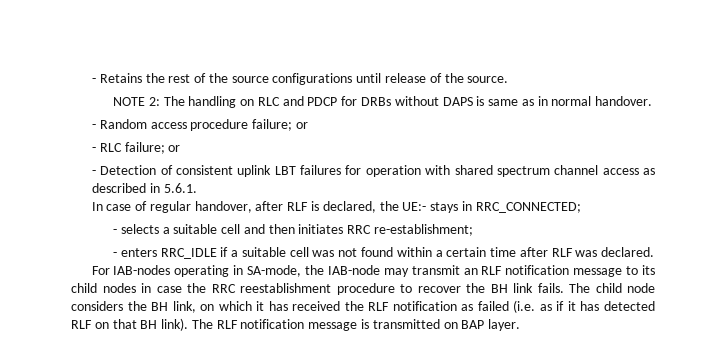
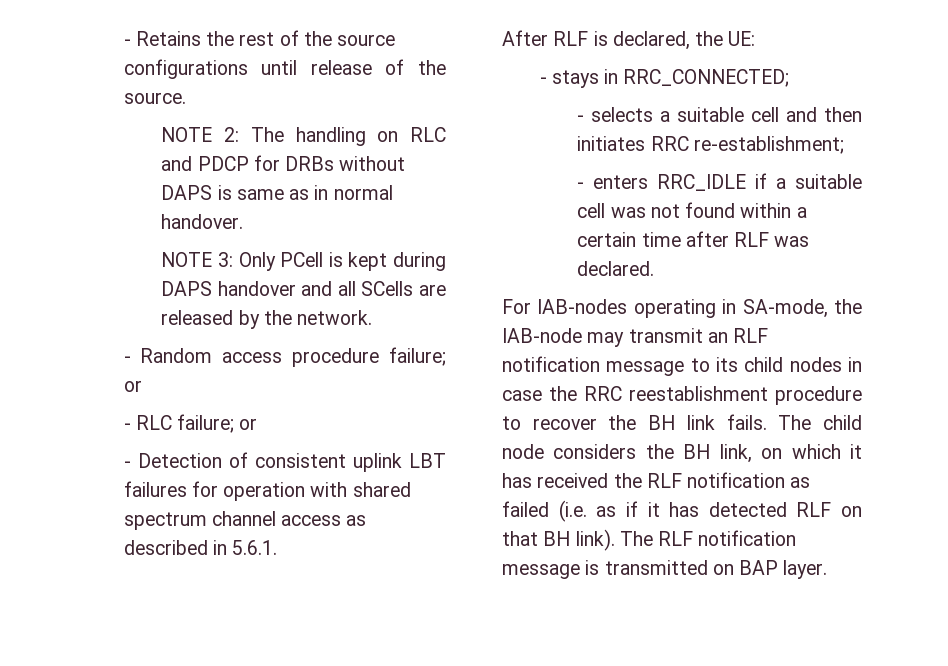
+ NOTE 3: Only PCell is kept during DAPS handover and all SCells are released by the network.
- In case of regular handover, after RLF is declared, the UE:- stays in RRC_CONNECTED;
+ After RLF is declared, the UE:
+ - stays in RRC_CONNECTED;

